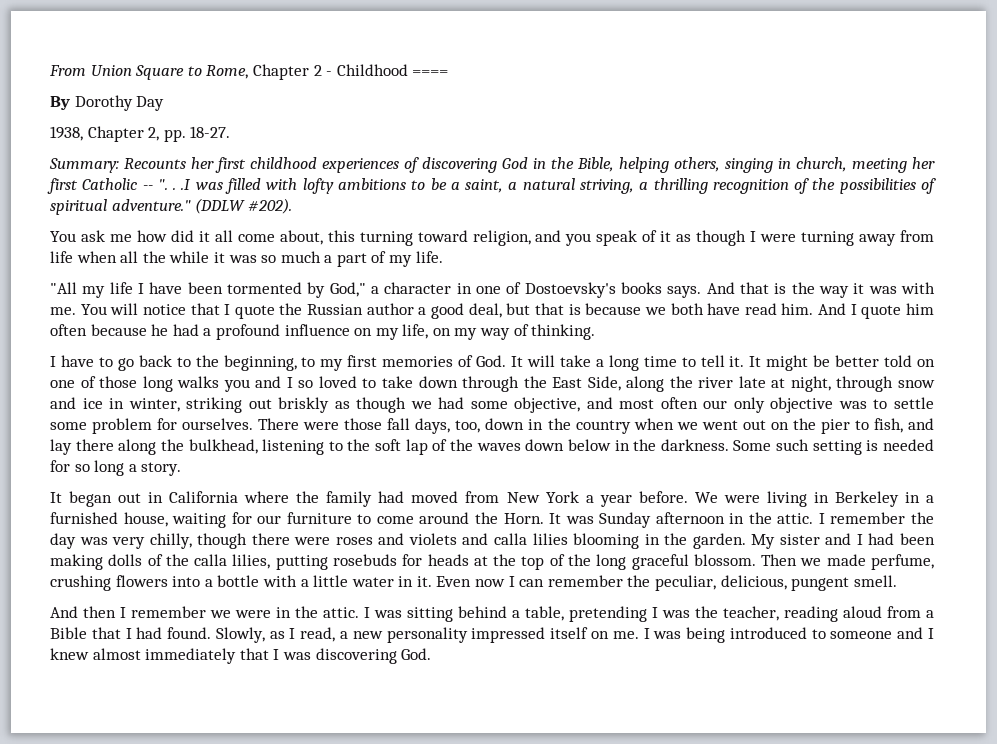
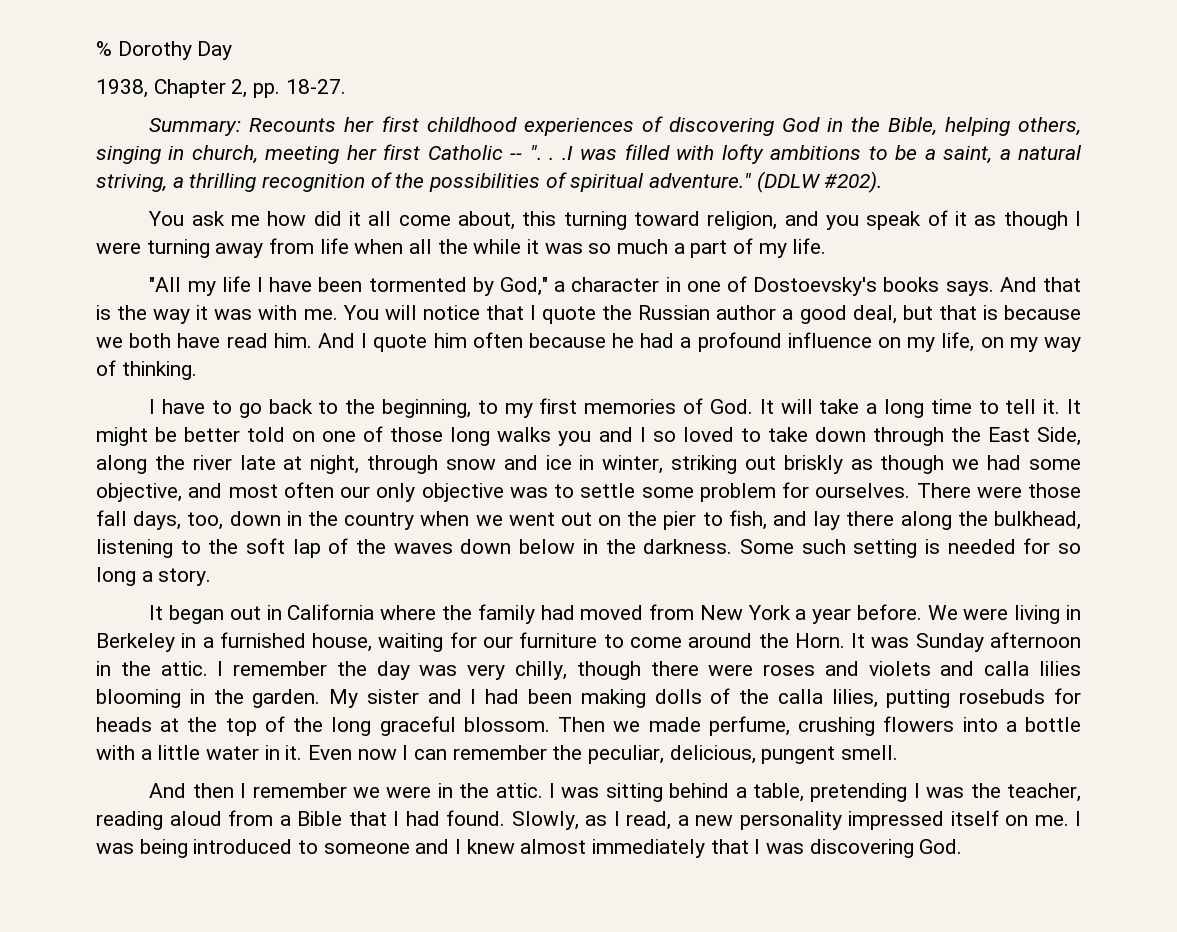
- From Union Square to Rome, Chapter 2 - Childhood ====
- By Dorothy Day
+ % Dorothy Day

